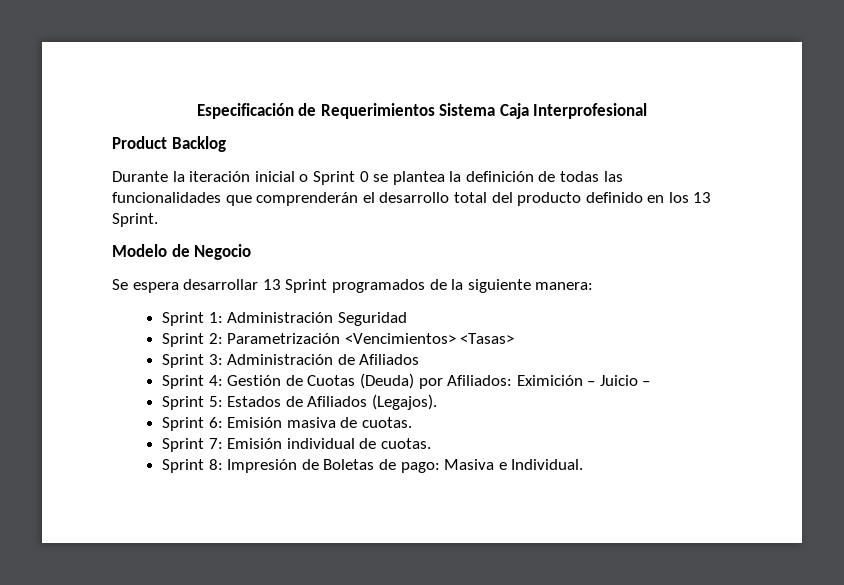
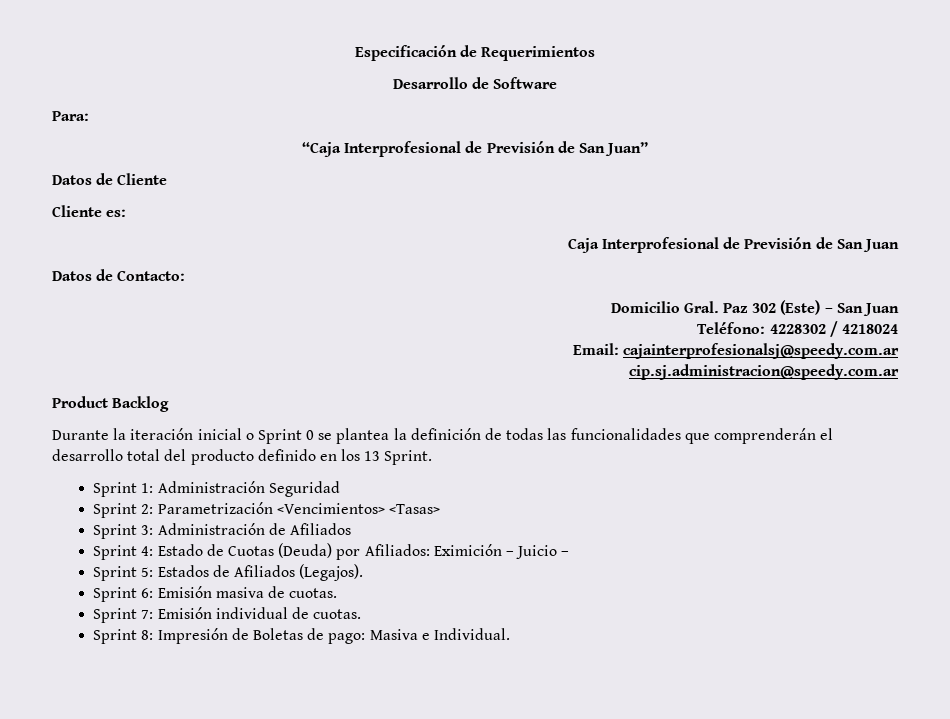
- Especificación de Requerimientos Sistema Caja Interprofesional
+ Especificación de Requerimientos
+ Desarrollo de Software
+ Para:
+ “Caja Interprofesional de Previsión de San Juan”
+ Datos de Cliente
+ Cliente es:
+ Caja Interprofesional de Previsión de San Juan
+ Datos de Contacto:
+ Domicilio Gral. Paz 302 (Este) – San Juan
+ Teléfono: 4228302 / 4218024
+ Email: cajainterprofesionalsj@speedy.com.ar
+ cip.sj.administracion@speedy.com.ar
- Modelo de Negocio
- Se espera desarrollar 13 Sprint programados de la siguiente manera:
- Sprint 4: Gestión de Cuotas (Deuda) por Afiliados: Eximición – Juicio –
+ Sprint 4: Estado de Cuotas (Deuda) por Afiliados: Eximición – Juicio –

